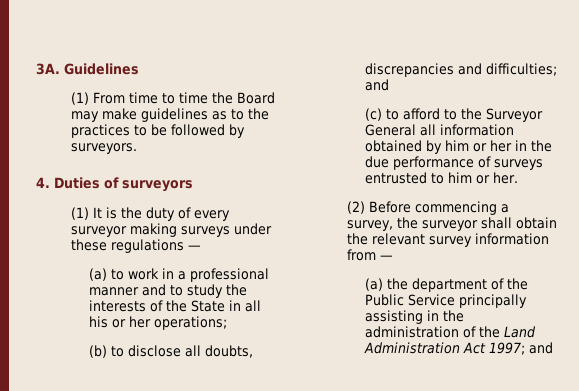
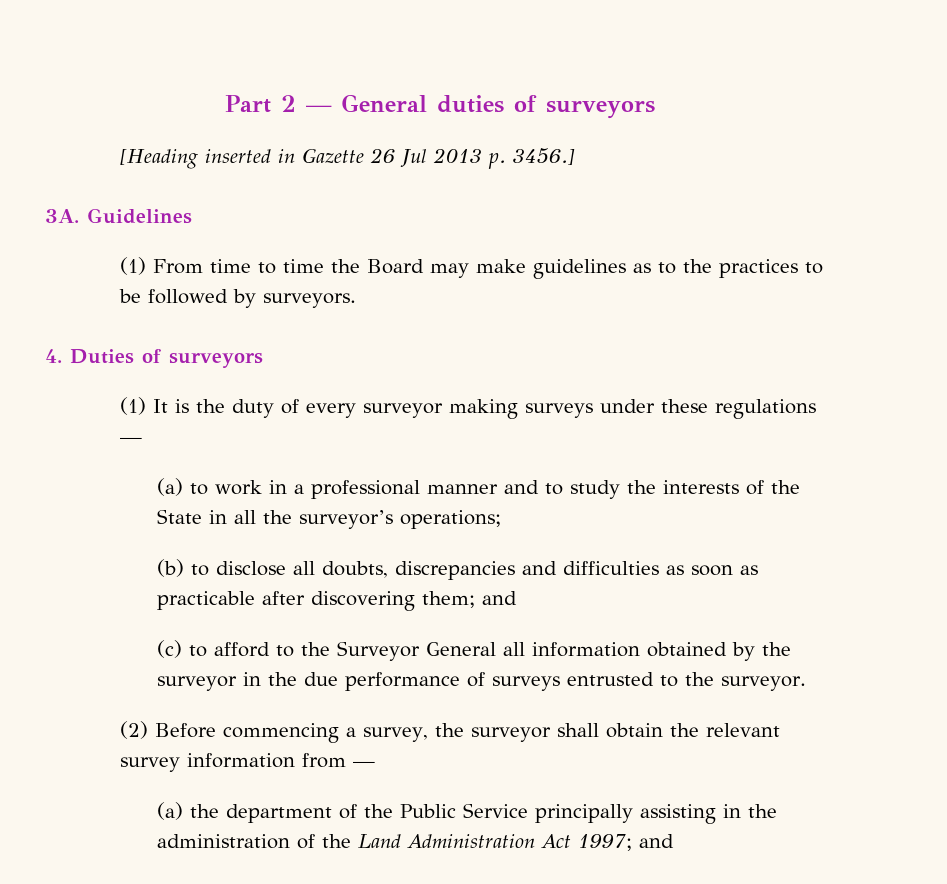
+ Part 2 — General duties of surveyors
+ [Heading inserted in Gazette 26 Jul 2013 p. 3456.]
- (a) to work in a professional manner and to study the interests of the State in all his or her operations;
+ (a) to work in a professional manner and to study the interests of the State in all the surveyor’s operations;
- (b) to disclose all doubts, discrepancies and difficulties; and
+ (b) to disclose all doubts, discrepancies and difficulties as soon as practicable after discovering them; and
- (c) to afford to the Surveyor General all information obtained by him or her in the due performance of surveys entrusted to him or her.
+ (c) to afford to the Surveyor General all information obtained by the surveyor in the due performance of surveys entrusted to the surveyor.

